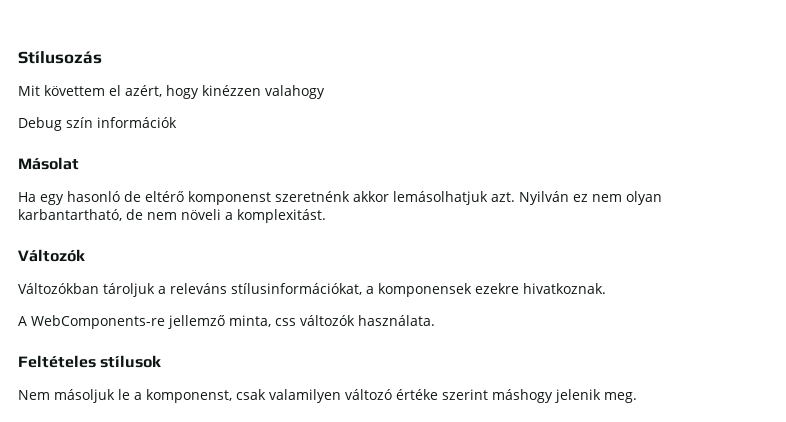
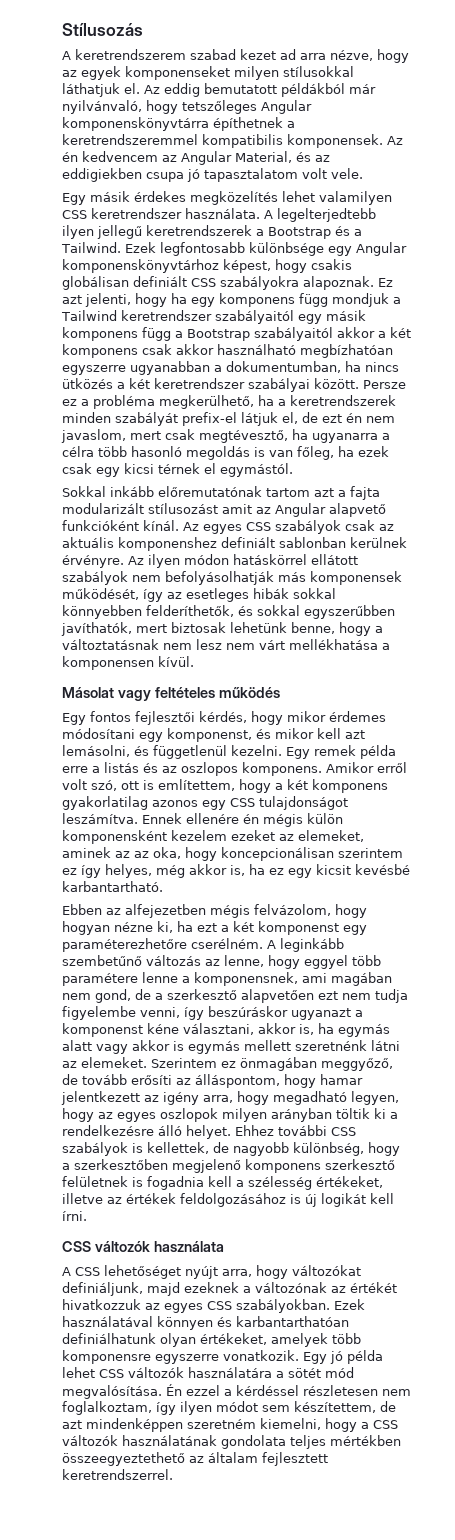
- Mit követtem el azért, hogy kinézzen valahogy
- Debug szín információk
- Másolat
- Ha egy hasonló de eltérő komponenst szeretnénk akkor lemásolhatjuk azt. Nyilván ez nem olyan karbantartható, de nem növeli a komplexitást.
- Változók
- Változókban tároljuk a releváns stílusinformációkat, a komponensek ezekre hivatkoznak.
- A WebComponents-re jellemző minta, css változók használata.
- Feltételes stílusok
- Nem másoljuk le a komponenst, csak valamilyen változó értéke szerint máshogy jelenik meg.
+ A keretrendszerem szabad kezet ad arra nézve, hogy az egyek komponenseket milyen stílusokkal láthatjuk el. Az eddig bemutatott példákból már nyilvánvaló, hogy tetszőleges Angular komponenskönyvtárra építhetnek a keretrendszeremmel kompatibilis komponensek. Az én kedvencem az Angular Material, és az eddigiekben csupa jó tapasztalatom volt vele.
+ Egy másik érdekes megközelítés lehet valamilyen CSS keretrendszer használata. A legelterjedtebb ilyen jellegű keretrendszerek a Bootstrap és a Tailwind. Ezek legfontosabb különbsége egy Angular komponenskönyvtárhoz képest, hogy csakis globálisan definiált CSS szabályokra alapoznak. Ez azt jelenti, hogy ha egy komponens függ mondjuk a Tailwind keretrendszer szabályaitól egy másik komponens függ a Bootstrap szabályaitól akkor a két komponens csak akkor használható megbízhatóan egyszerre ugyanabban a dokumentumban, ha nincs ütközés a két keretrendszer szabályai között. Persze ez a probléma megkerülhető, ha a keretrendszerek minden szabályát prefix-el látjuk el, de ezt én nem javaslom, mert csak megtévesztő, ha ugyanarra a célra több hasonló megoldás is van főleg, ha ezek csak egy kicsi térnek el egymástól.
+ Sokkal inkább előremutatónak tartom azt a fajta modularizált stílusozást amit az Angular alapvető funkcióként kínál. Az egyes CSS szabályok csak az aktuális komponenshez definiált sablonban kerülnek érvényre. Az ilyen módon hatáskörrel ellátott szabályok nem befolyásolhatják más komponensek működését, így az esetleges hibák sokkal könnyebben felderíthetők, és sokkal egyszerűbben javíthatók, mert biztosak lehetünk benne, hogy a változtatásnak nem lesz nem várt mellékhatása a komponensen kívül.
+ Másolat vagy feltételes működés
+ Egy fontos fejlesztői kérdés, hogy mikor érdemes módosítani egy komponenst, és mikor kell azt lemásolni, és függetlenül kezelni. Egy remek példa erre a listás és az oszlopos komponens. Amikor erről volt szó, ott is említettem, hogy a két komponens gyakorlatilag azonos egy CSS tulajdonságot leszámítva. Ennek ellenére én mégis külön komponensként kezelem ezeket az elemeket, aminek az az oka, hogy koncepcionálisan szerintem ez így helyes, még akkor is, ha ez egy kicsit kevésbé karbantartható.
+ Ebben az alfejezetben mégis felvázolom, hogy hogyan nézne ki, ha ezt a két komponenst egy paraméterezhetőre cserélném. A leginkább szembetűnő változás az lenne, hogy eggyel több paramétere lenne a komponensnek, ami magában nem gond, de a szerkesztő alapvetően ezt nem tudja figyelembe venni, így beszúráskor ugyanazt a komponenst kéne választani, akkor is, ha egymás alatt vagy akkor is egymás mellett szeretnénk látni az elemeket. Szerintem ez önmagában meggyőző, de tovább erősíti az álláspontom, hogy hamar jelentkezett az igény arra, hogy megadható legyen, hogy az egyes oszlopok milyen arányban töltik ki a rendelkezésre álló helyet. Ehhez további CSS szabályok is kellettek, de nagyobb különbség, hogy a szerkesztőben megjelenő komponens szerkesztő felületnek is fogadnia kell a szélesség értékeket, illetve az értékek feldolgozásához is új logikát kell írni.
+ CSS változók használata
+ A CSS lehetőséget nyújt arra, hogy változókat definiáljunk, majd ezeknek a változónak az értékét hivatkozzuk az egyes CSS szabályokban. Ezek használatával könnyen és karbantarthatóan definiálhatunk olyan értékeket, amelyek több komponensre egyszerre vonatkozik. Egy jó példa lehet CSS változók használatára a sötét mód megvalósítása. Én ezzel a kérdéssel részletesen nem foglalkoztam, így ilyen módot sem készítettem, de azt mindenképpen szeretném kiemelni, hogy a CSS változók használatának gondolata teljes mértékben összeegyeztethető az általam fejlesztett keretrendszerrel.

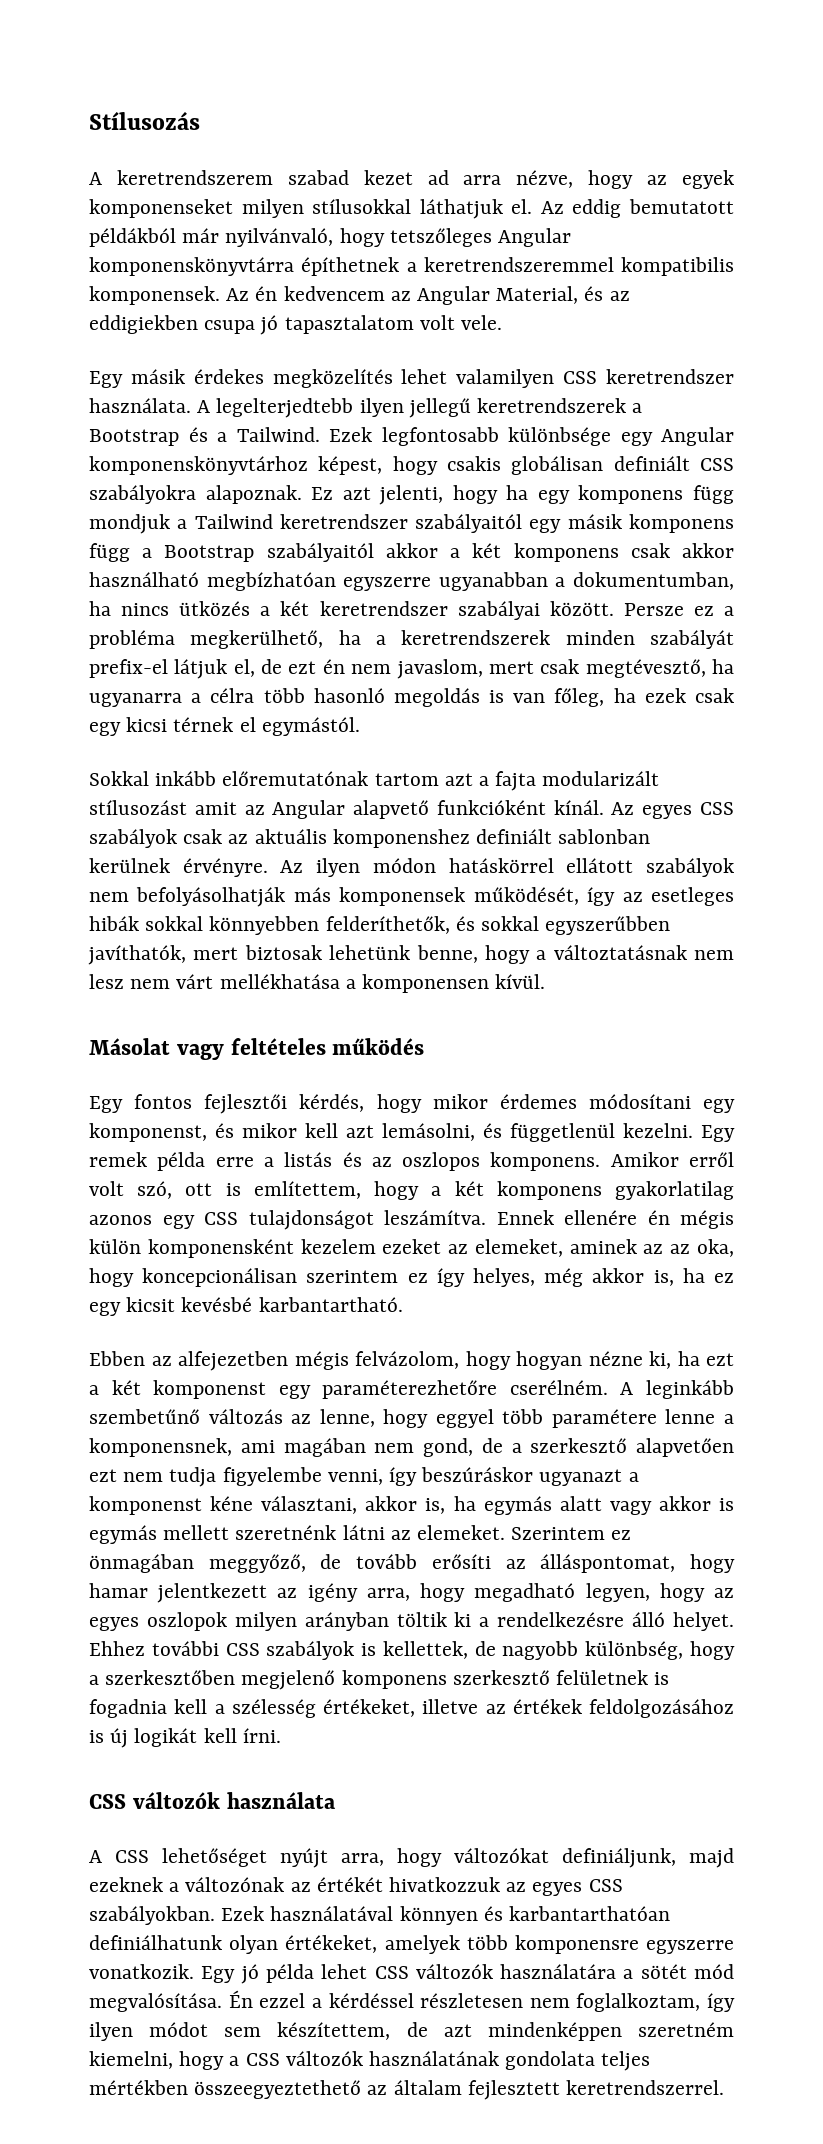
- Szerintem ez önmagában meggyőző, de tovább erősíti az álláspontom, hogy hamar jelentkezett az igény arra, hogy megadható legyen, hogy az egyes oszlopok milyen arányban töltik ki a rendelkezésre álló helyet.
+ Szerintem ez önmagában meggyőző, de tovább erősíti az álláspontomat, hogy hamar jelentkezett az igény arra, hogy megadható legyen, hogy az egyes oszlopok milyen arányban töltik ki a rendelkezésre álló helyet.

